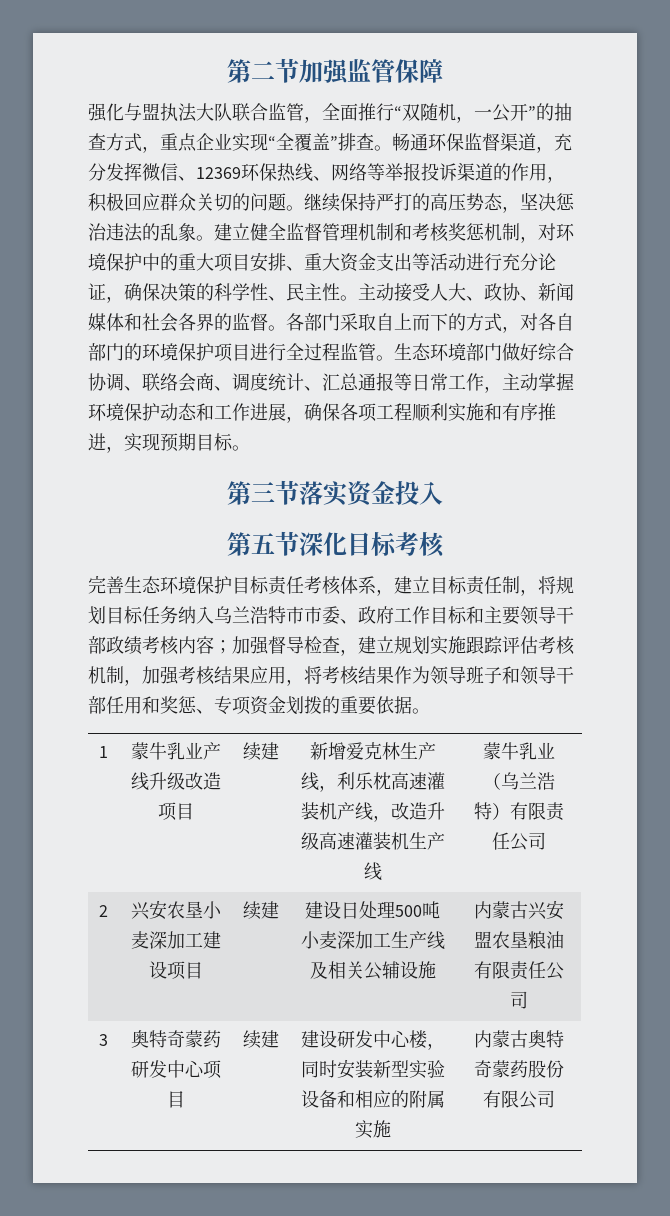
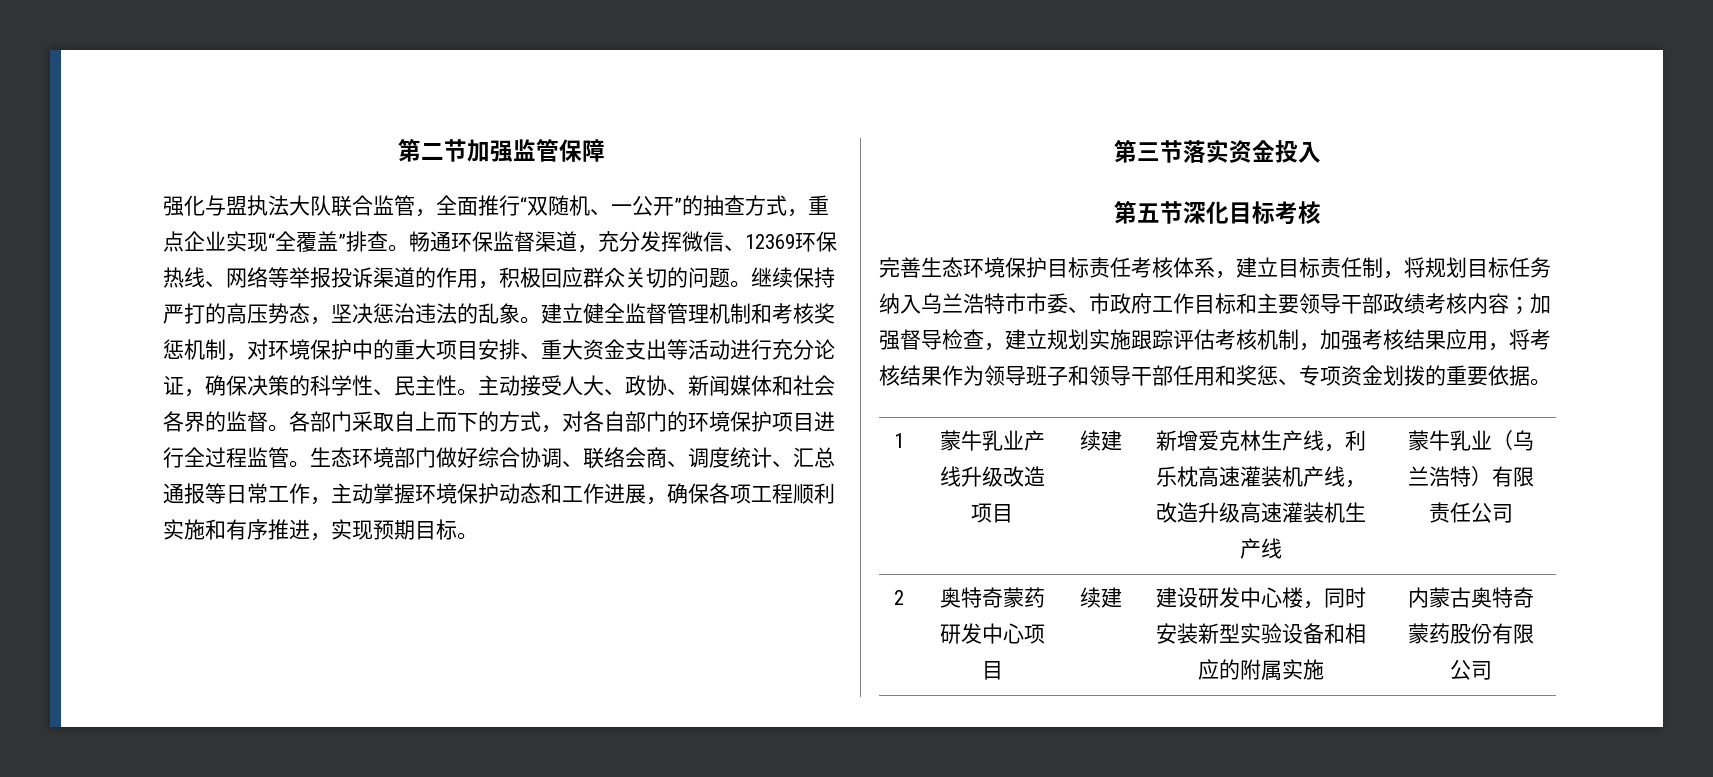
- 强化与盟执法大队联合监管，全面推行“双随机，一公开”的抽查方式，重点企业实现“全覆盖”排查。
+ 强化与盟执法大队联合监管，全面推行“双随机、一公开”的抽查方式，重点企业实现“全覆盖”排查。
- 完善生态环境保护目标责任考核体系，建立目标责任制，将规划目标任务纳入乌兰浩特市市委、政府工作目标和主要领导干部政绩考核内容；
+ 完善生态环境保护目标责任考核体系，建立目标责任制，将规划目标任务纳入乌兰浩特市市委、市政府工作目标和主要领导干部政绩考核内容；
- 2 | 兴安农垦小麦深加工建设项目 | 续建 | 建设日处理500吨小麦深加工生产线及相关公辅设施 | 内蒙古兴安盟农垦粮油有限责任公司
- 3 | 奥特奇蒙药研发中心项目 | 续建 | 建设研发中心楼，同时安装新型实验设备和相应的附属实施 | 内蒙古奥特奇蒙药股份有限公司
+ 2 | 奥特奇蒙药研发中心项目 | 续建 | 建设研发中心楼，同时安装新型实验设备和相应的附属实施 | 内蒙古奥特奇蒙药股份有限公司

